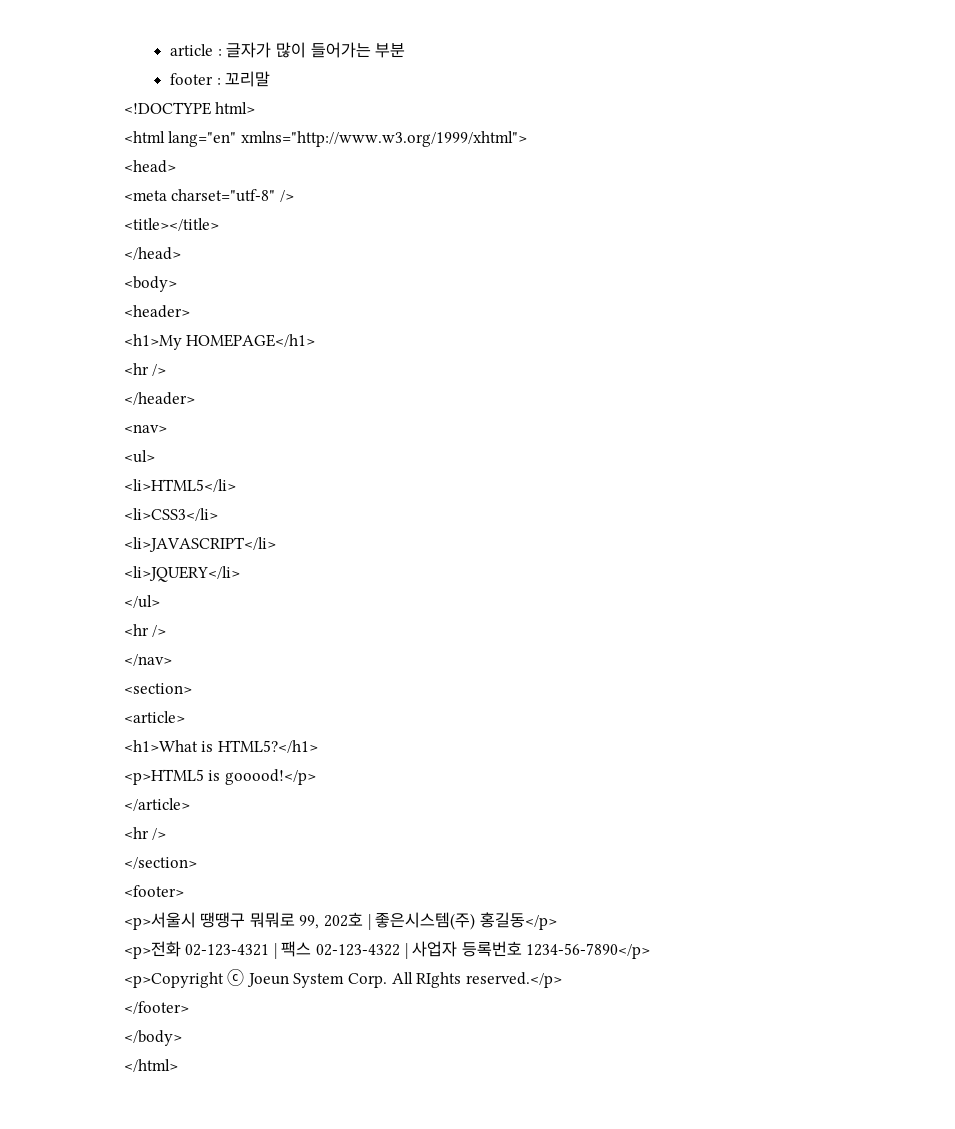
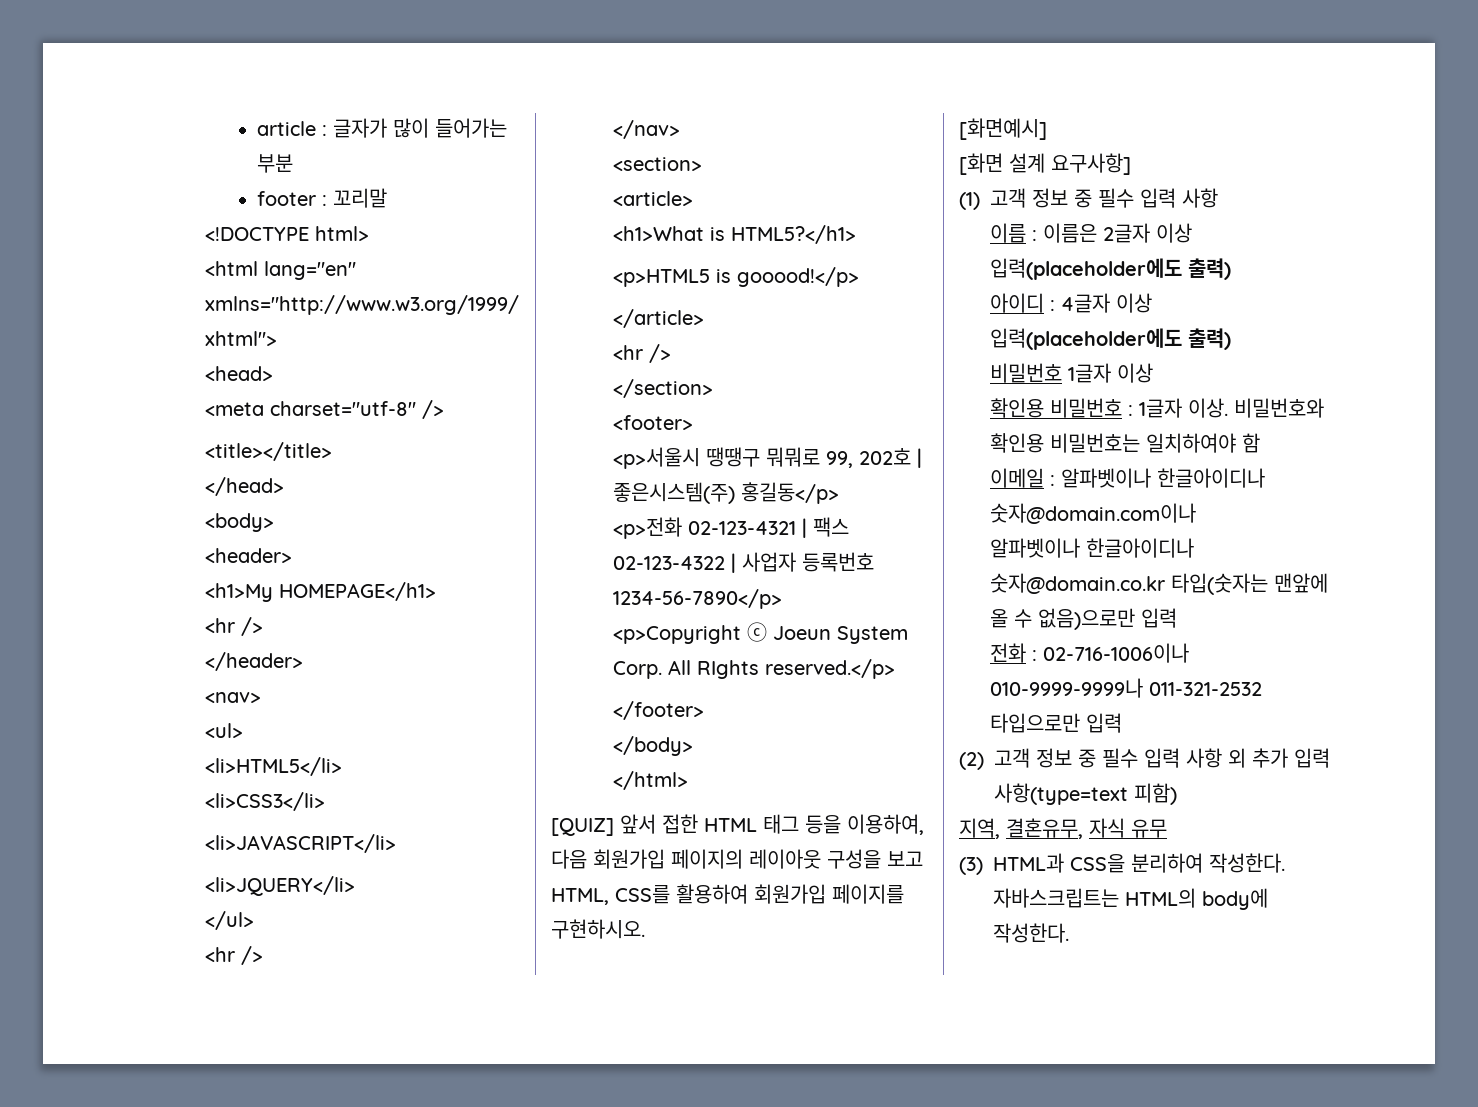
+ [QUIZ] 앞서 접한 HTML 태그 등을 이용하여, 다음 회원가입 페이지의 레이아웃 구성을 보고 HTML, CSS를 활용하여 회원가입 페이지를 구현하시오.
+ [화면예시]
+ [화면 설계 요구사항]
+ (1) 고객 정보 중 필수 입력 사항
+ 이름 : 이름은 2글자 이상 입력(placeholder에도 출력)
+ 아이디 : 4글자 이상 입력(placeholder에도 출력)
+ 비밀번호 1글자 이상
+ 확인용 비밀번호 : 1글자 이상. 비밀번호와 확인용 비밀번호는 일치하여야 함
+ 이메일 : 알파벳이나 한글아이디나 숫자@domain.com이나
+ 알파벳이나 한글아이디나 숫자@domain.co.kr 타입(숫자는 맨앞에 올 수 없음)으로만 입력
+ 전화 : 02-716-1006이나 010-9999-9999나 011-321-2532 타입으로만 입력
+ (2) 고객 정보 중 필수 입력 사항 외 추가 입력 사항(type=text 피함)
+ 지역, 결혼유무, 자식 유무
+ (3) HTML과 CSS을 분리하여 작성한다. 자바스크립트는 HTML의 body에 작성한다.

